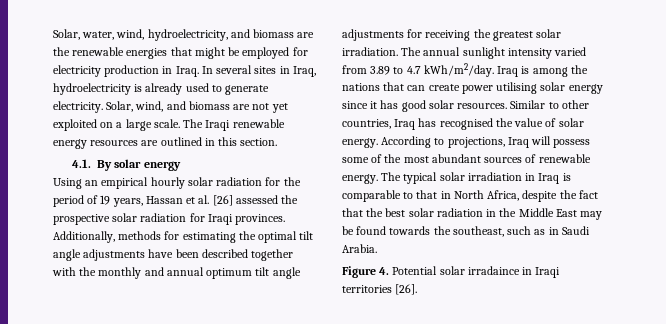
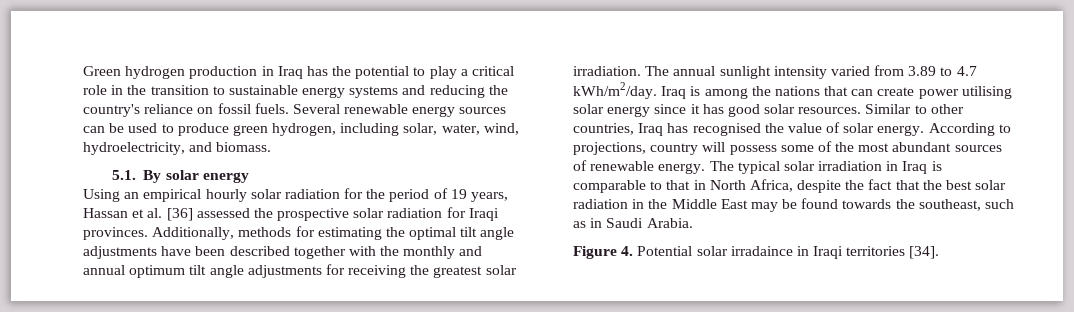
- Solar, water, wind, hydroelectricity, and biomass are the renewable energies that might be employed for electricity production in Iraq. In several sites in Iraq, hydroelectricity is already used to generate electricity. Solar, wind, and biomass are not yet exploited on a large scale. The Iraqi renewable energy resources are outlined in this section.
- 4.1. By solar energy
+ Green hydrogen production in Iraq has the potential to play a critical role in the transition to sustainable energy systems and reducing the country's reliance on fossil fuels. Several renewable energy sources can be used to produce green hydrogen, including solar, water, wind, hydroelectricity, and biomass.
+ 5.1. By solar energy
- Using an empirical hourly solar radiation for the period of 19 years, Hassan et al. [26] assessed the prospective solar radiation for Iraqi provinces.
+ Using an empirical hourly solar radiation for the period of 19 years, Hassan et al. [36] assessed the prospective solar radiation for Iraqi provinces.
- According to projections, Iraq will possess some of the most abundant sources of renewable energy.
+ According to projections, country will possess some of the most abundant sources of renewable energy.
- Figure 4. Potential solar irradaince in Iraqi territories [26].
+ Figure 4. Potential solar irradaince in Iraqi territories [34].

